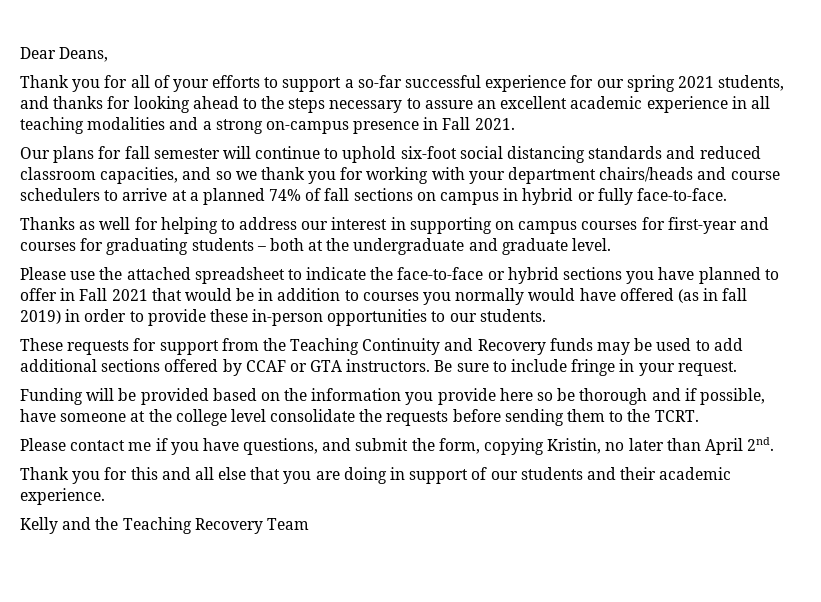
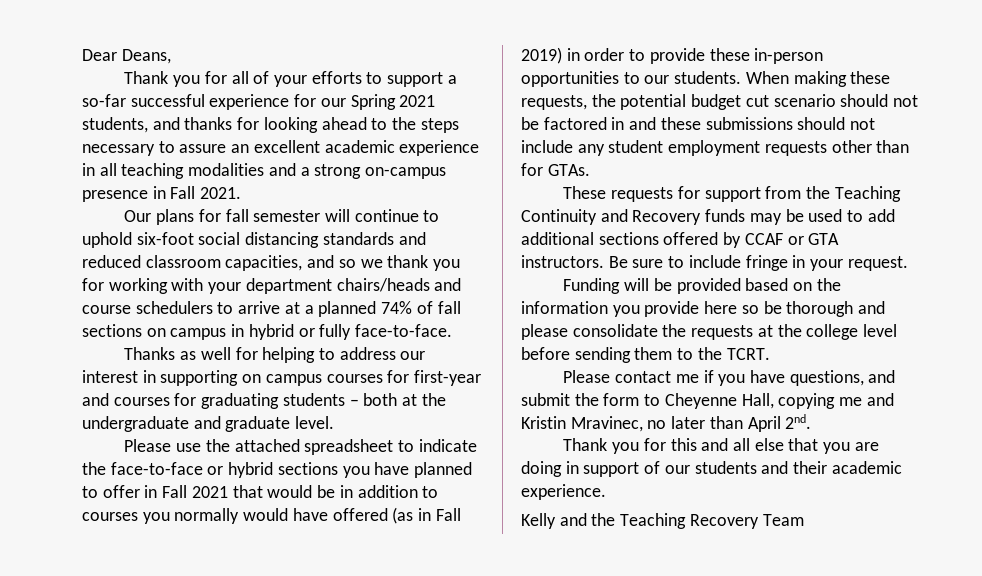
- Thank you for all of your efforts to support a so-far successful experience for our spring 2021 students, and thanks for looking ahead to the steps necessary to assure an excellent academic experience in all teaching modalities and a strong on-campus presence in Fall 2021.
+ Thank you for all of your efforts to support a so-far successful experience for our Spring 2021 students, and thanks for looking ahead to the steps necessary to assure an excellent academic experience in all teaching modalities and a strong on-campus presence in Fall 2021.
- Please use the attached spreadsheet to indicate the face-to-face or hybrid sections you have planned to offer in Fall 2021 that would be in addition to courses you normally would have offered (as in fall 2019) in order to provide these in-person opportunities to our students.
+ Please use the attached spreadsheet to indicate the face-to-face or hybrid sections you have planned to offer in Fall 2021 that would be in addition to courses you normally would have offered (as in Fall 2019) in order to provide these in-person opportunities to our students. When making these requests, the potential budget cut scenario should not be factored in and these submissions should not include any student employment requests other than for GTAs.
- Funding will be provided based on the information you provide here so be thorough and if possible, have someone at the college level consolidate the requests before sending them to the TCRT.
+ Funding will be provided based on the information you provide here so be thorough and please consolidate the requests at the college level before sending them to the TCRT.
- Please contact me if you have questions, and submit the form, copying Kristin, no later than April 2nd.
+ Please contact me if you have questions, and submit the form to Cheyenne Hall, copying me and Kristin Mravinec, no later than April 2nd.

